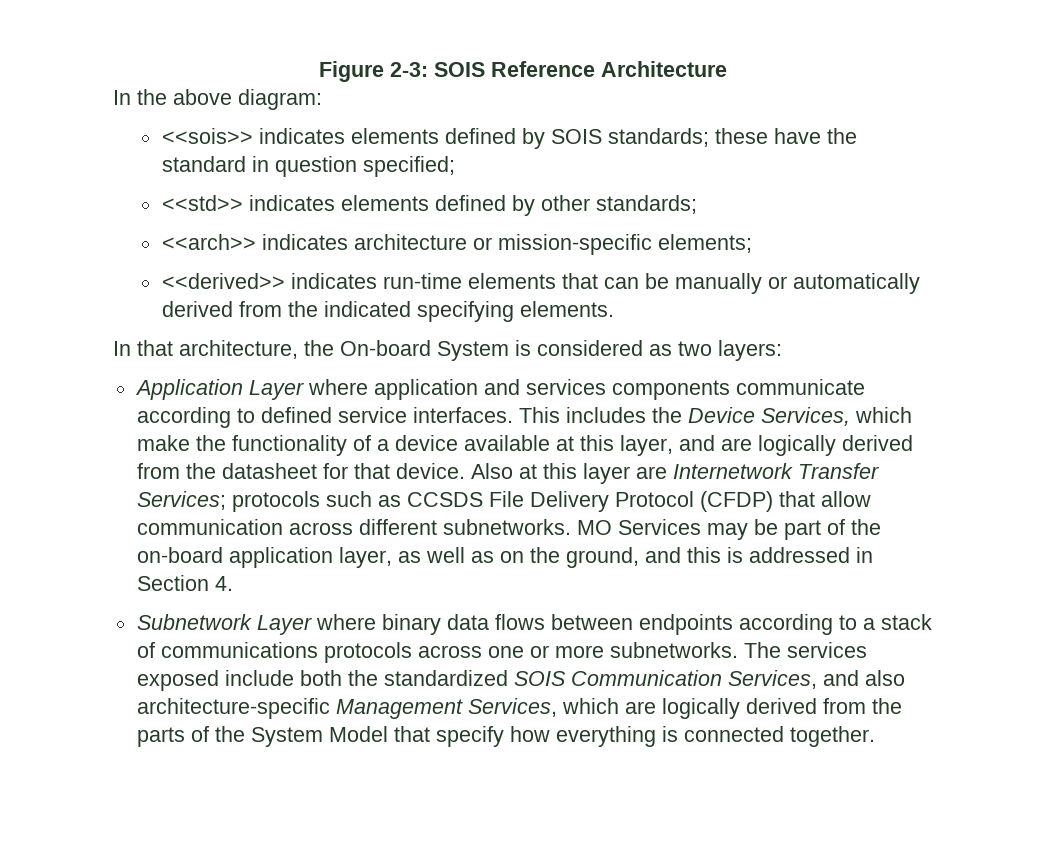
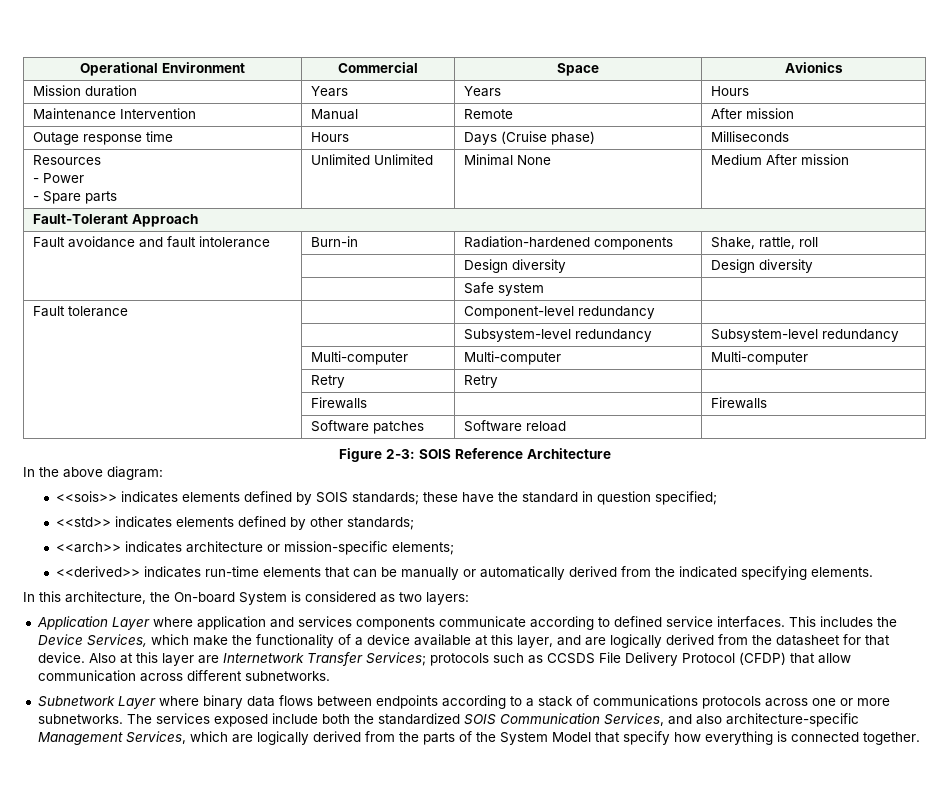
+ Operational Environment | Commercial | Space | Avionics
+ Mission duration | Years | Years | Hours
+ Maintenance Intervention | Manual | Remote | After mission
+ Outage response time | Hours | Days (Cruise phase) | Milliseconds
+ Resources
+ - Power
+ - Spare parts | Unlimited Unlimited | Minimal None | Medium After mission
+ Fault-Tolerant Approach
+ Fault avoidance and fault intolerance | Burn-in | Radiation-hardened components | Shake, rattle, roll
+ | | Design diversity | Design diversity
+ | | Safe system |
+ Fault tolerance | | Component-level redundancy |
+ | | Subsystem-level redundancy | Subsystem-level redundancy
+ | Multi-computer | Multi-computer | Multi-computer
+ | Retry | Retry |
+ | Firewalls | | Firewalls
+ | Software patches | Software reload |
- In that architecture, the On-board System is considered as two layers:
+ In this architecture, the On-board System is considered as two layers:
- MO Services may be part of the on-board application layer, as well as on the ground, and this is addressed in Section 4.

